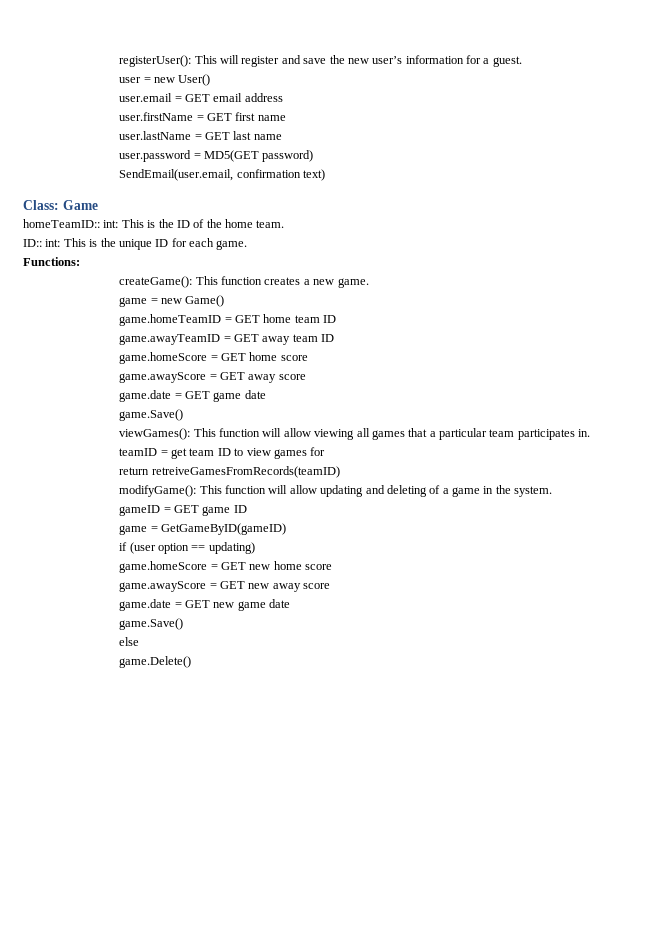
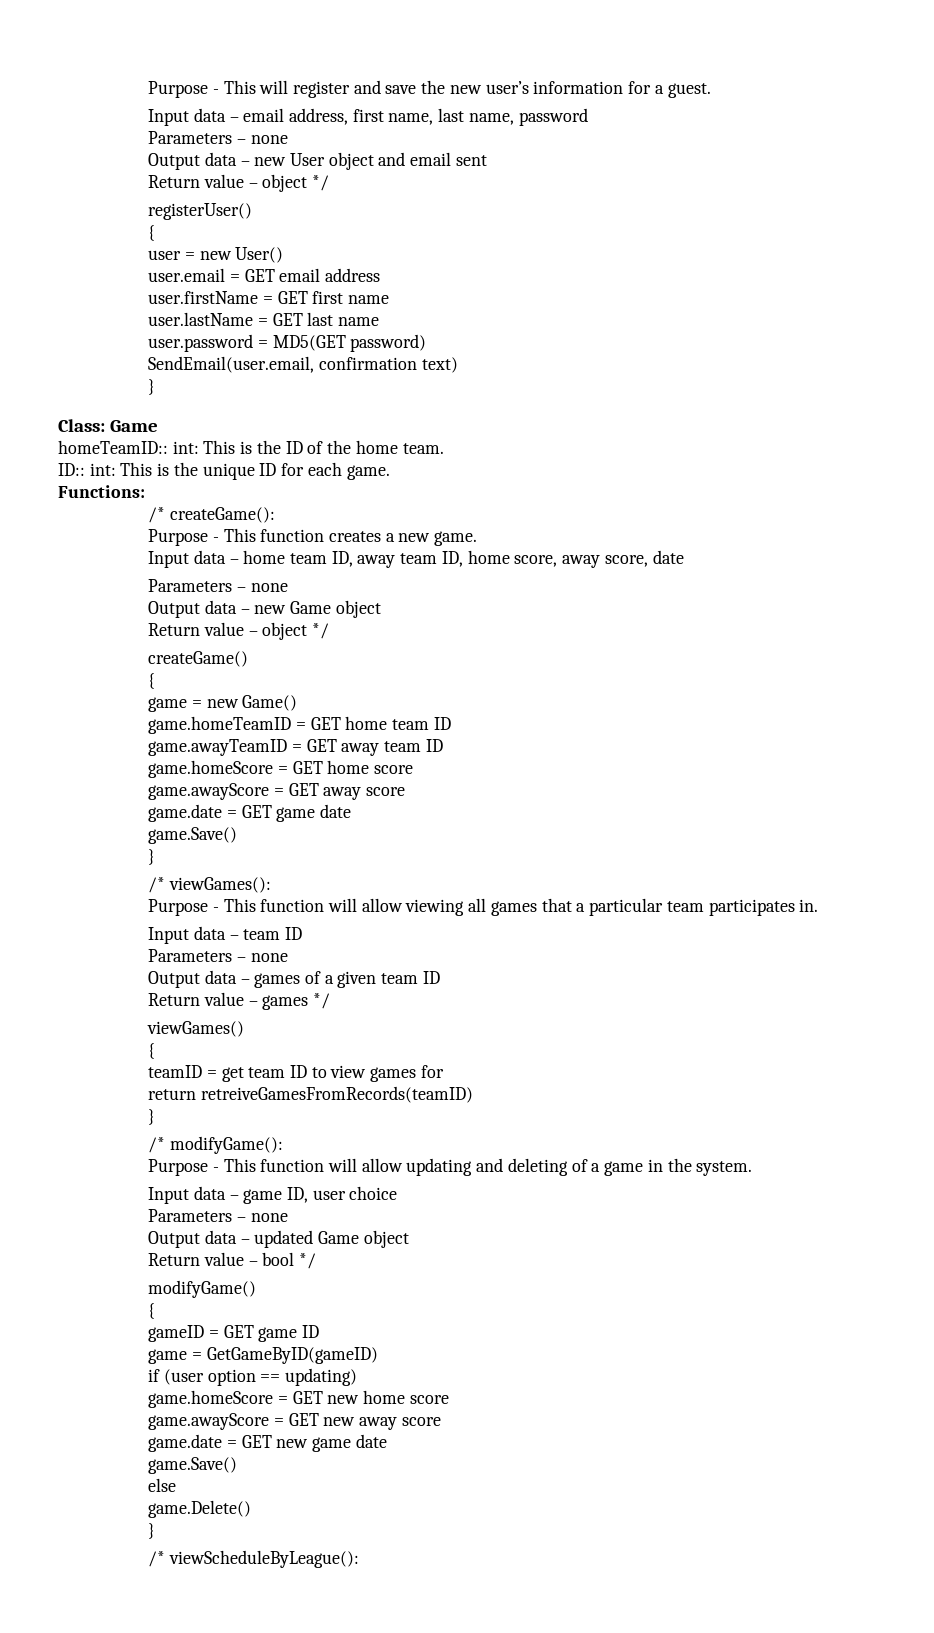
- registerUser(): This will register and save the new user’s information for a guest.
+ Purpose - This will register and save the new user’s information for a guest.
+ Input data – email address, first name, last name, password
+ Parameters – none
+ Output data – new User object and email sent
+ Return value – object */
+ registerUser()
+ {
  SendEmail(user.email, confirmation text)
+ }
- createGame(): This function creates a new game.
+ /* createGame():
+ Purpose - This function creates a new game.
+ Input data – home team ID, away team ID, home score, away score, date
+ Parameters – none
+ Output data – new Game object
+ Return value – object */
+ createGame()
+ {
  game.date = GET game date
  game.Save()
- viewGames(): This function will allow viewing all games that a particular team participates in.
+ }
+ /* viewGames():
+ Purpose - This function will allow viewing all games that a particular team participates in.
+ Input data – team ID
+ Parameters – none
+ Output data – games of a given team ID
+ Return value – games */
+ viewGames()
+ {
  return retreiveGamesFromRecords(teamID)
- modifyGame(): This function will allow updating and deleting of a game in the system.
+ }
+ /* modifyGame():
+ Purpose - This function will allow updating and deleting of a game in the system.
+ Input data – game ID, user choice
+ Parameters – none
+ Output data – updated Game object
+ Return value – bool */
+ modifyGame()
+ {
  game.Delete()
+ }
+ /* viewScheduleByLeague():

